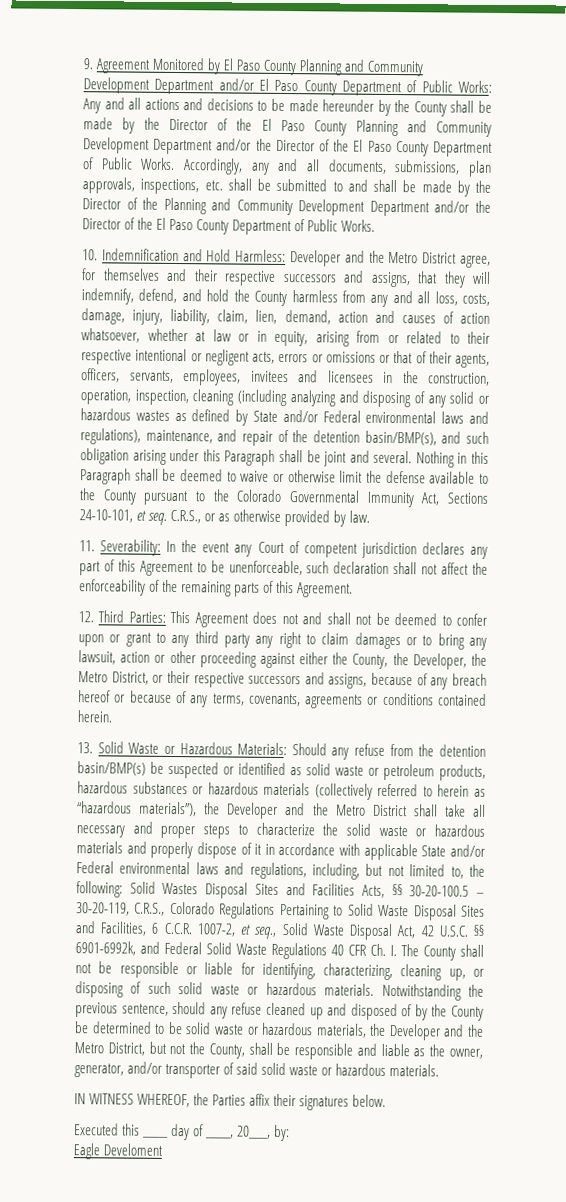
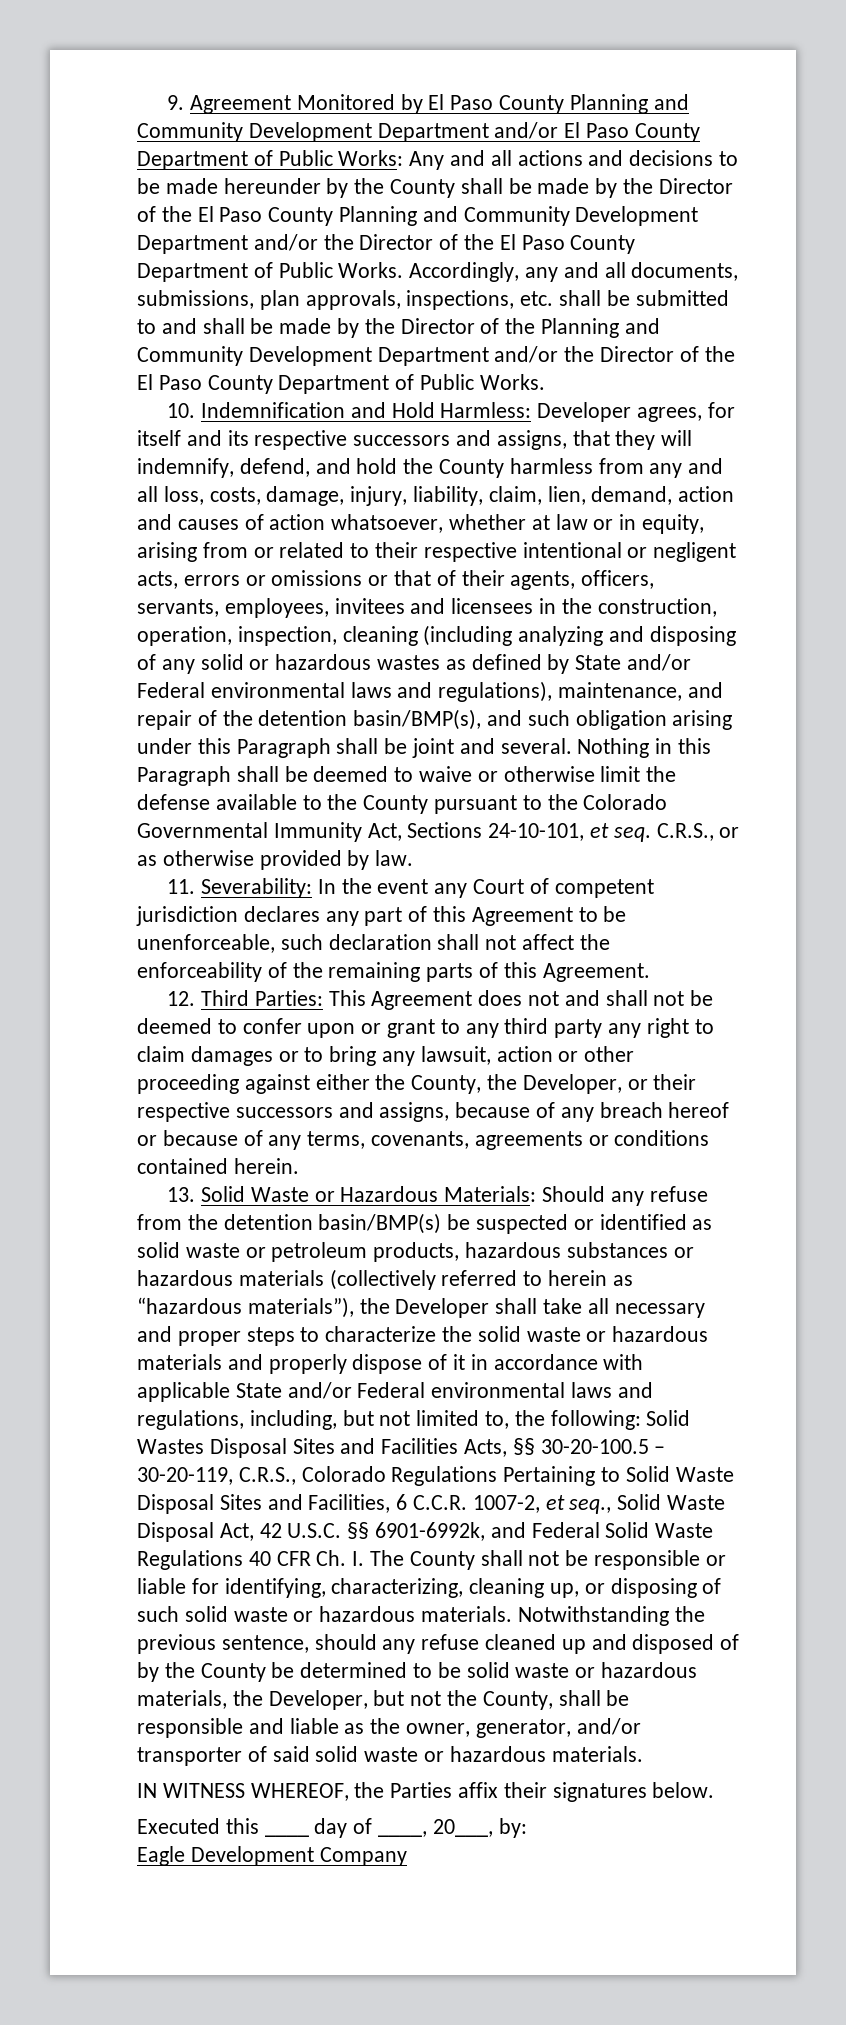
- Developer and the Metro District agree, for themselves and their respective successors and assigns, that they will indemnify, defend, and hold the County harmless from any and all loss, costs, damage, injury, liability, claim, lien, demand, action and causes of action whatsoever, whether at law or in equity, arising from or related to their respective intentional or negligent acts, errors or omissions or that of their agents, officers, servants, employees, invitees and licensees in the construction, operation, inspection, cleaning (including analyzing and disposing of any solid or hazardous wastes as defined by State and/or Federal environmental laws and regulations), maintenance, and repair of the detention basin/BMP(s), and such obligation arising under this Paragraph shall be joint and several.
+ Developer agrees, for itself and its respective successors and assigns, that they will indemnify, defend, and hold the County harmless from any and all loss, costs, damage, injury, liability, claim, lien, demand, action and causes of action whatsoever, whether at law or in equity, arising from or related to their respective intentional or negligent acts, errors or omissions or that of their agents, officers, servants, employees, invitees and licensees in the construction, operation, inspection, cleaning (including analyzing and disposing of any solid or hazardous wastes as defined by State and/or Federal environmental laws and regulations), maintenance, and repair of the detention basin/BMP(s), and such obligation arising under this Paragraph shall be joint and several.
- This Agreement does not and shall not be deemed to confer upon or grant to any third party any right to claim damages or to bring any lawsuit, action or other proceeding against either the County, the Developer, the Metro District, or their respective successors and assigns, because of any breach hereof or because of any terms, covenants, agreements or conditions contained herein.
+ This Agreement does not and shall not be deemed to confer upon or grant to any third party any right to claim damages or to bring any lawsuit, action or other proceeding against either the County, the Developer, or their respective successors and assigns, because of any breach hereof or because of any terms, covenants, agreements or conditions contained herein.
- Should any refuse from the detention basin/BMP(s) be suspected or identified as solid waste or petroleum products, hazardous substances or hazardous materials (collectively referred to herein as “hazardous materials”), the Developer and the Metro District shall take all necessary and proper steps to characterize the solid waste or hazardous materials and properly dispose of it in accordance with applicable State and/or Federal environmental laws and regulations, including, but not limited to, the following:
+ Should any refuse from the detention basin/BMP(s) be suspected or identified as solid waste or petroleum products, hazardous substances or hazardous materials (collectively referred to herein as “hazardous materials”), the Developer shall take all necessary and proper steps to characterize the solid waste or hazardous materials and properly dispose of it in accordance with applicable State and/or Federal environmental laws and regulations, including, but not limited to, the following:
- Notwithstanding the previous sentence, should any refuse cleaned up and disposed of by the County be determined to be solid waste or hazardous materials, the Developer and the Metro District, but not the County, shall be responsible and liable as the owner, generator, and/or transporter of said solid waste or hazardous materials.
+ Notwithstanding the previous sentence, should any refuse cleaned up and disposed of by the County be determined to be solid waste or hazardous materials, the Developer, but not the County, shall be responsible and liable as the owner, generator, and/or transporter of said solid waste or hazardous materials.
- Eagle Develoment
+ Eagle Development Company

